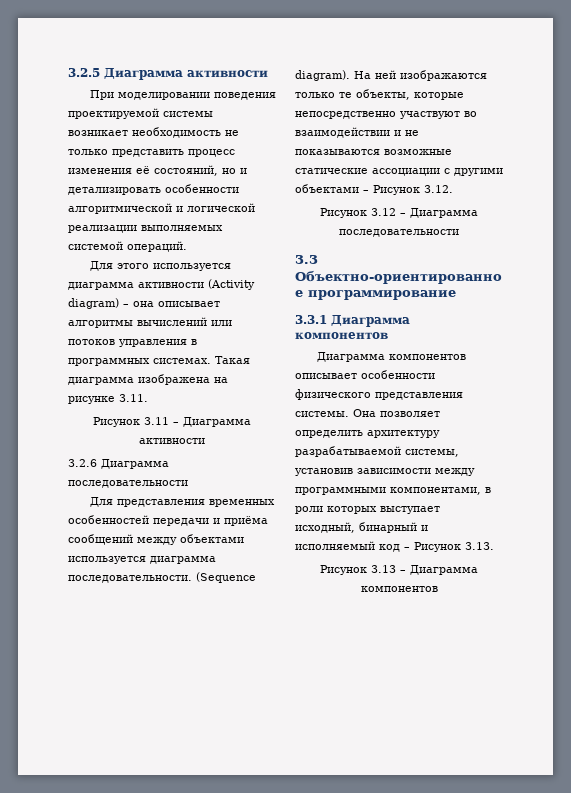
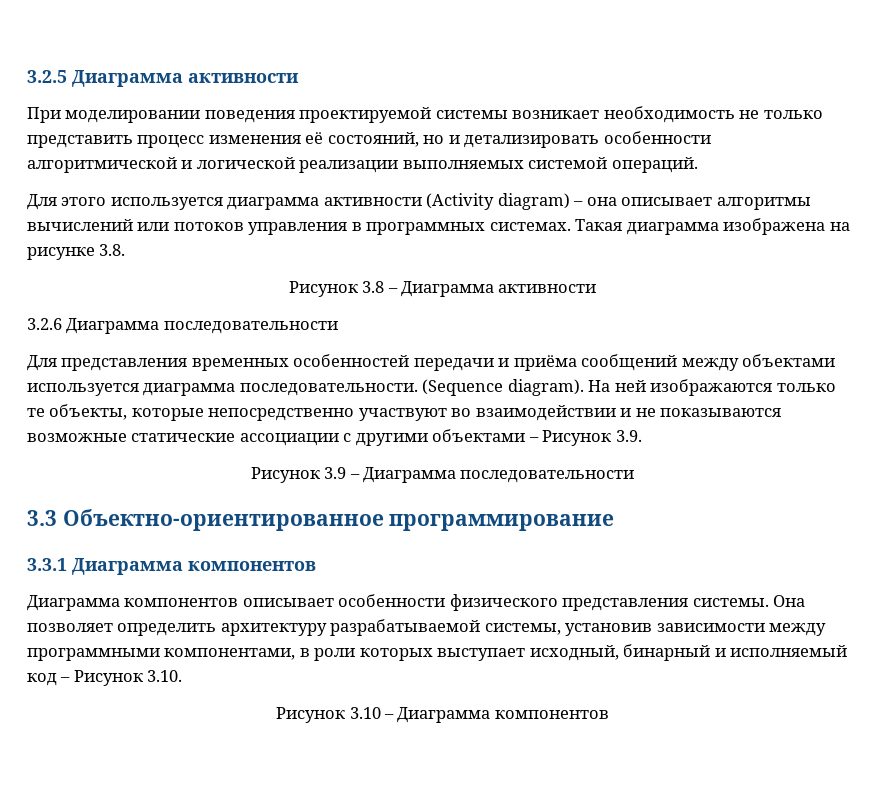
- Такая диаграмма изображена на рисунке 3.11.
- Рисунок 3.11 – Диаграмма активности
+ Такая диаграмма изображена на рисунке 3.8.
+ Рисунок 3.8 – Диаграмма активности
- На ней изображаются только те объекты, которые непосредственно участвуют во взаимодействии и не показываются возможные статические ассоциации с другими объектами – Рисунок 3.12.
- Рисунок 3.12 – Диаграмма последовательности
+ На ней изображаются только те объекты, которые непосредственно участвуют во взаимодействии и не показываются возможные статические ассоциации с другими объектами – Рисунок 3.9.
+ Рисунок 3.9 – Диаграмма последовательности
- Она позволяет определить архитектуру разрабатываемой системы, установив зависимости между программными компонентами, в роли которых выступает исходный, бинарный и исполняемый код – Рисунок 3.13.
- Рисунок 3.13 – Диаграмма компонентов
+ Она позволяет определить архитектуру разрабатываемой системы, установив зависимости между программными компонентами, в роли которых выступает исходный, бинарный и исполняемый код – Рисунок 3.10.
+ Рисунок 3.10 – Диаграмма компонентов

